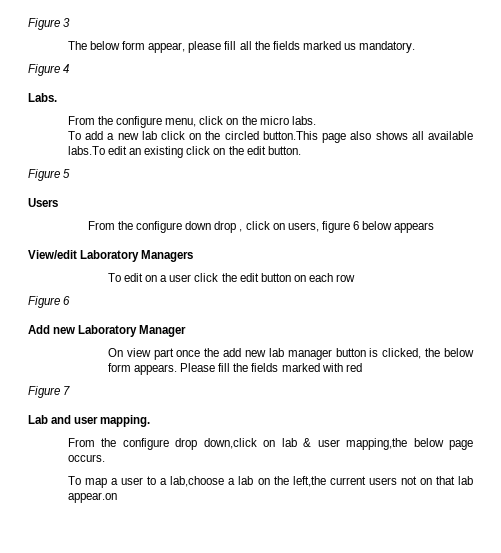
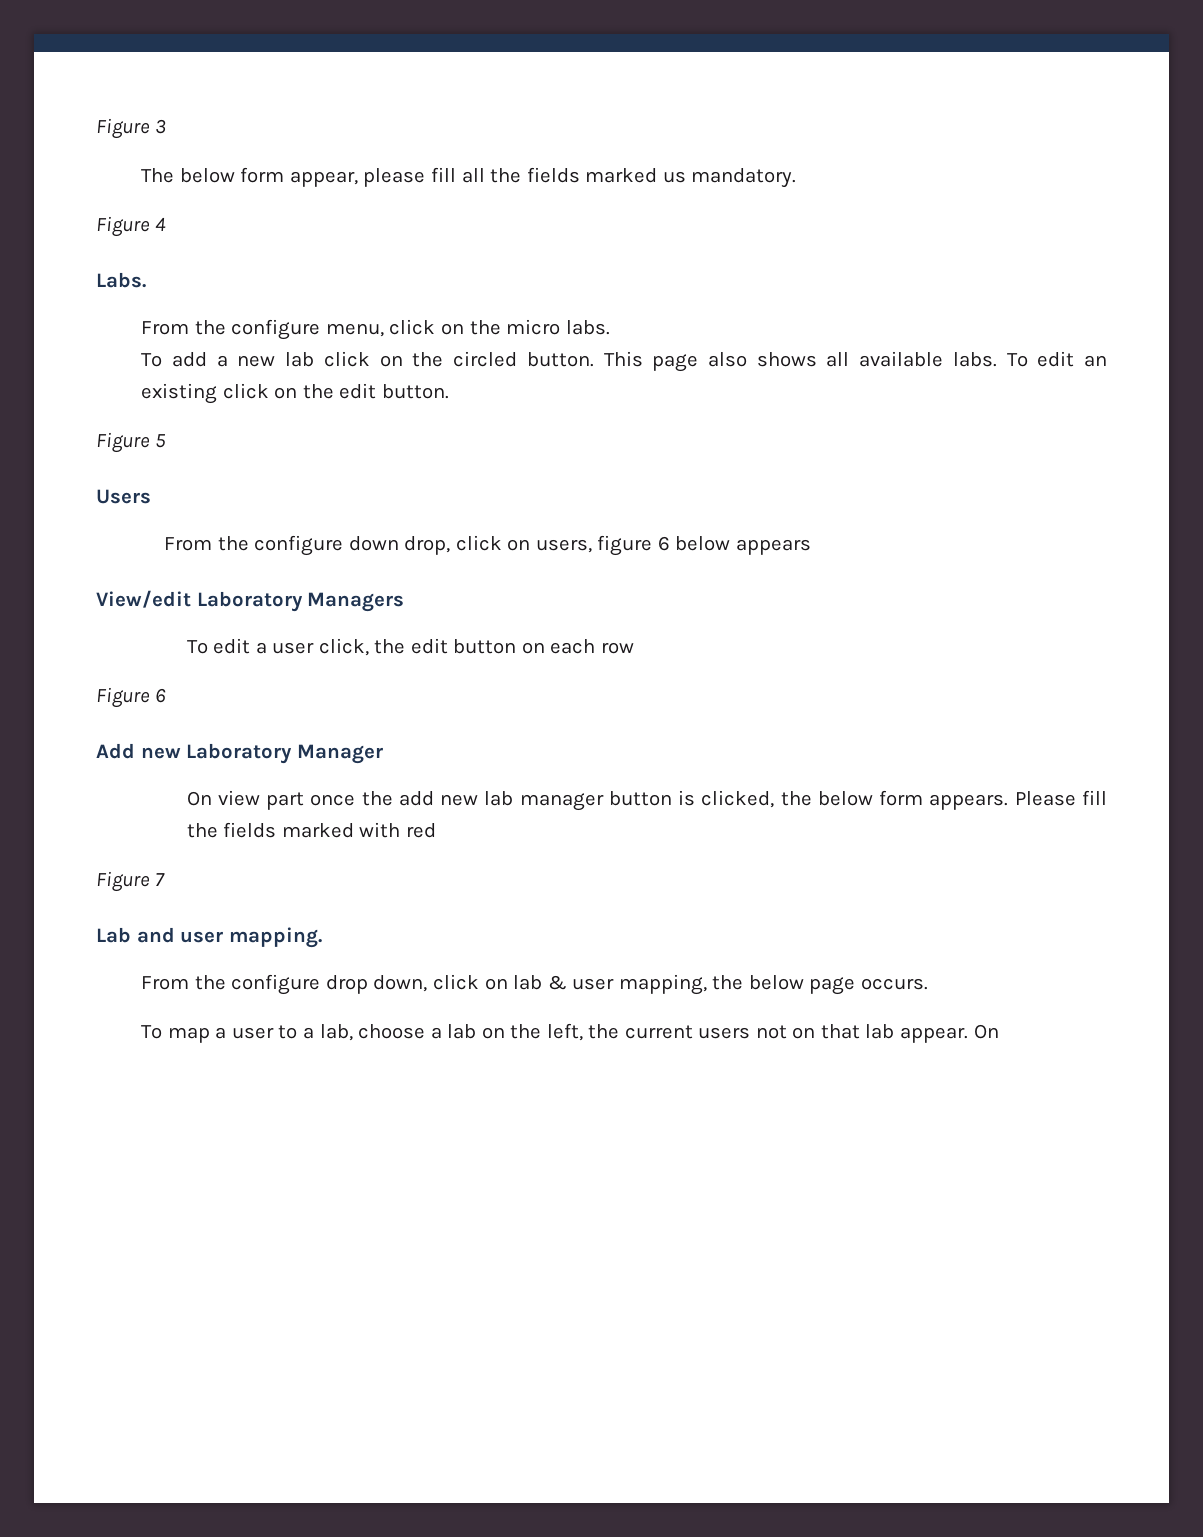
- To add a new lab click on the circled button.This page also shows all available labs.To edit an existing click on the edit button.
+ To add a new lab click on the circled button. This page also shows all available labs. To edit an existing click on the edit button.
- From the configure down drop , click on users, figure 6 below appears
+ From the configure down drop, click on users, figure 6 below appears
- To edit on a user click the edit button on each row
+ To edit a user click, the edit button on each row
- From the configure drop down,click on lab & user mapping,the below page occurs.
+ From the configure drop down, click on lab & user mapping, the below page occurs.
- To map a user to a lab,choose a lab on the left,the current users not on that lab appear.on
+ To map a user to a lab, choose a lab on the left, the current users not on that lab appear. On

